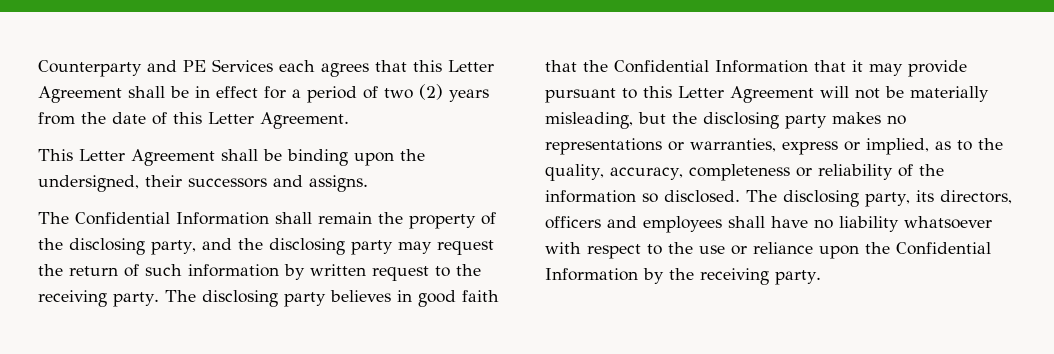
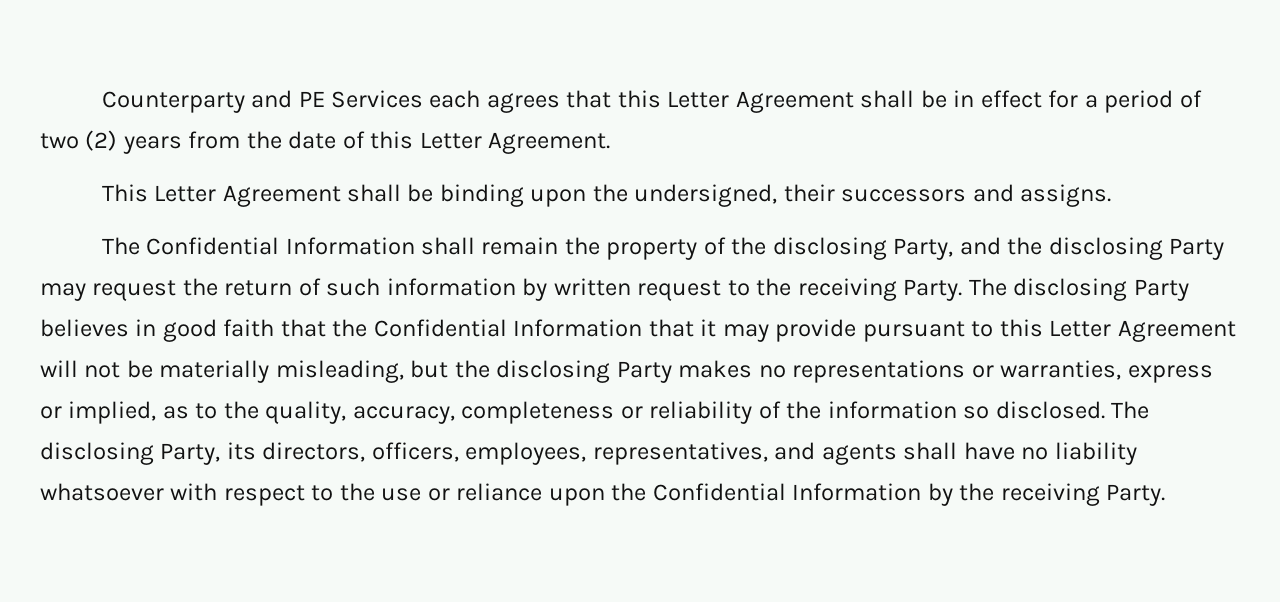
- The Confidential Information shall remain the property of the disclosing party, and the disclosing party may request the return of such information by written request to the receiving party. The disclosing party believes in good faith that the Confidential Information that it may provide pursuant to this Letter Agreement will not be materially misleading, but the disclosing party makes no representations or warranties, express or implied, as to the quality, accuracy, completeness or reliability of the information so disclosed.
+ The Confidential Information shall remain the property of the disclosing Party, and the disclosing Party may request the return of such information by written request to the receiving Party. The disclosing Party believes in good faith that the Confidential Information that it may provide pursuant to this Letter Agreement will not be materially misleading, but the disclosing Party makes no representations or warranties, express or implied, as to the quality, accuracy, completeness or reliability of the information so disclosed.
- The disclosing party, its directors, officers and employees shall have no liability whatsoever with respect to the use or reliance upon the Confidential Information by the receiving party.
+ The disclosing Party, its directors, officers, employees, representatives, and agents shall have no liability whatsoever with respect to the use or reliance upon the Confidential Information by the receiving Party.

